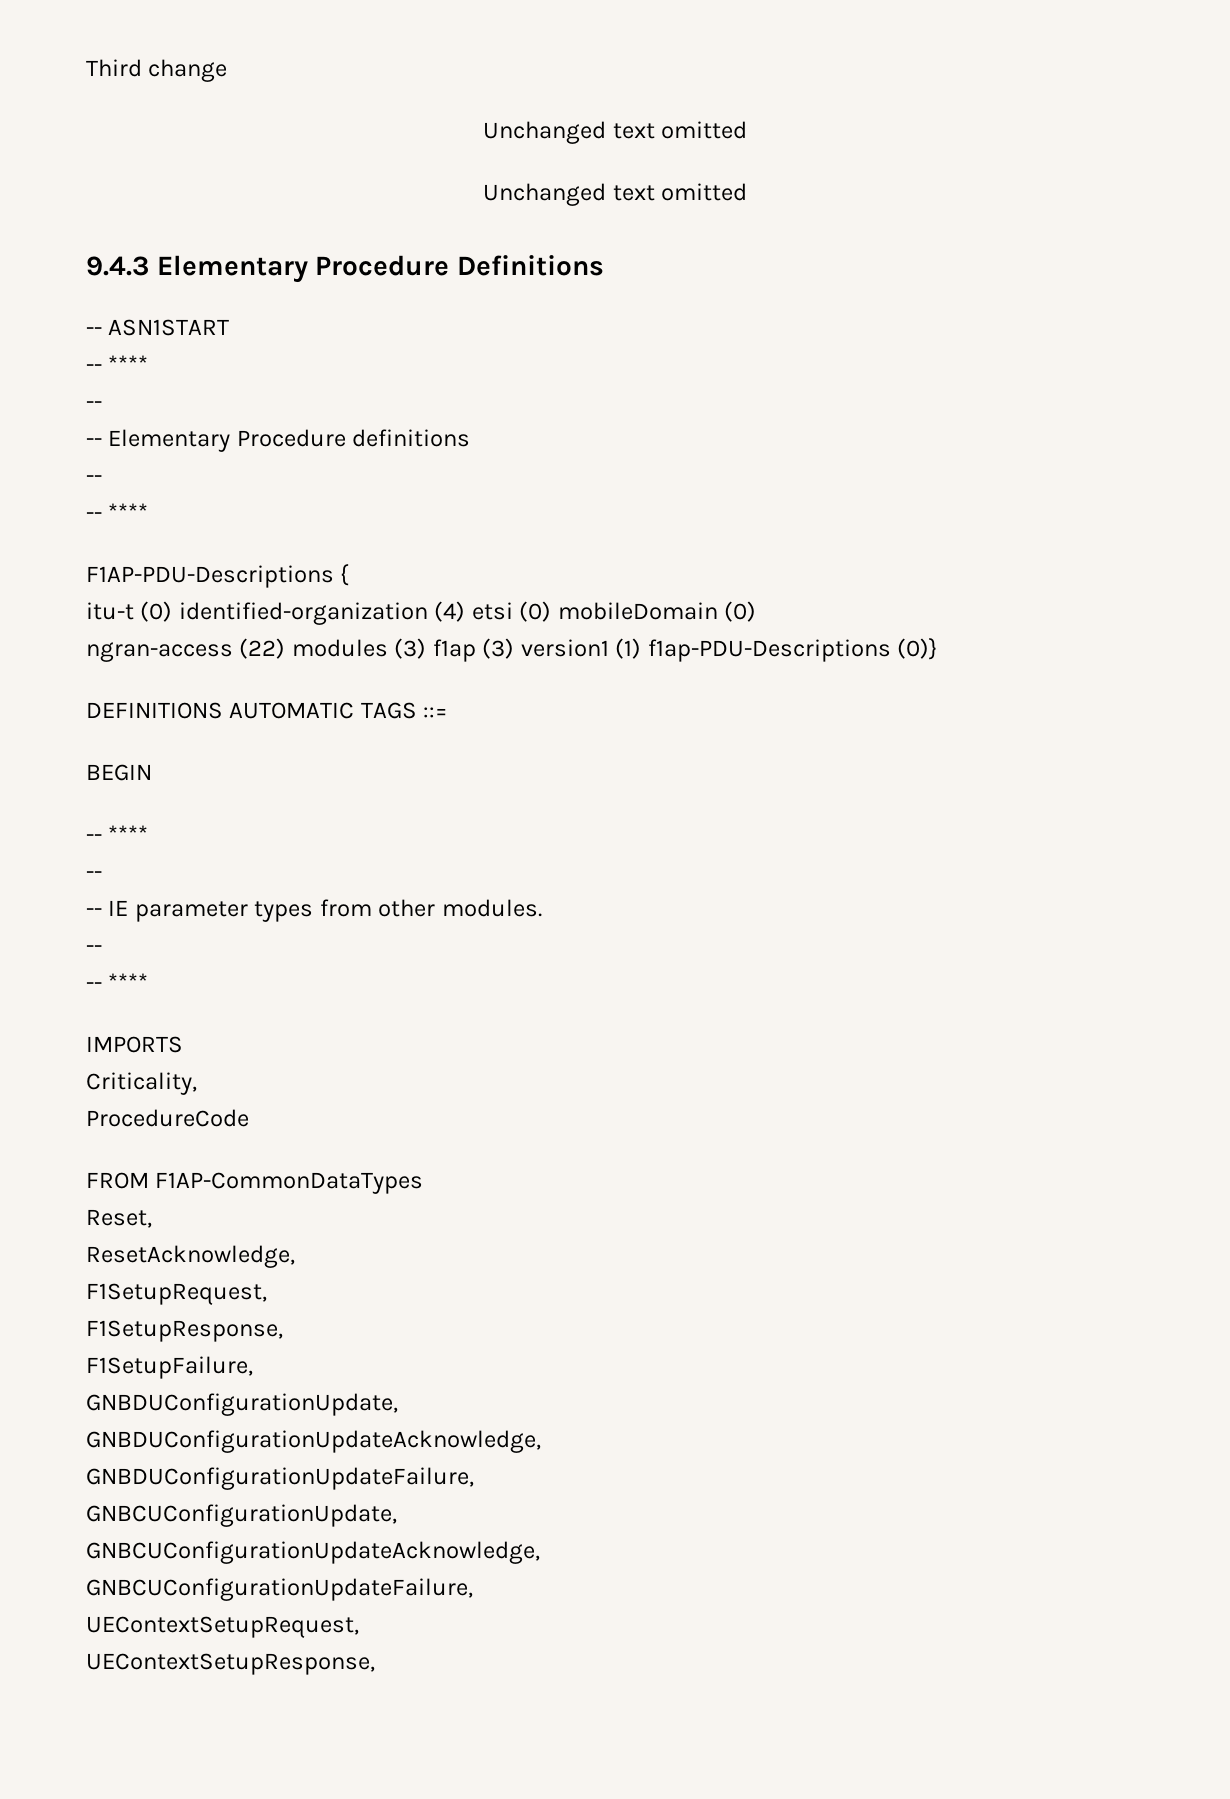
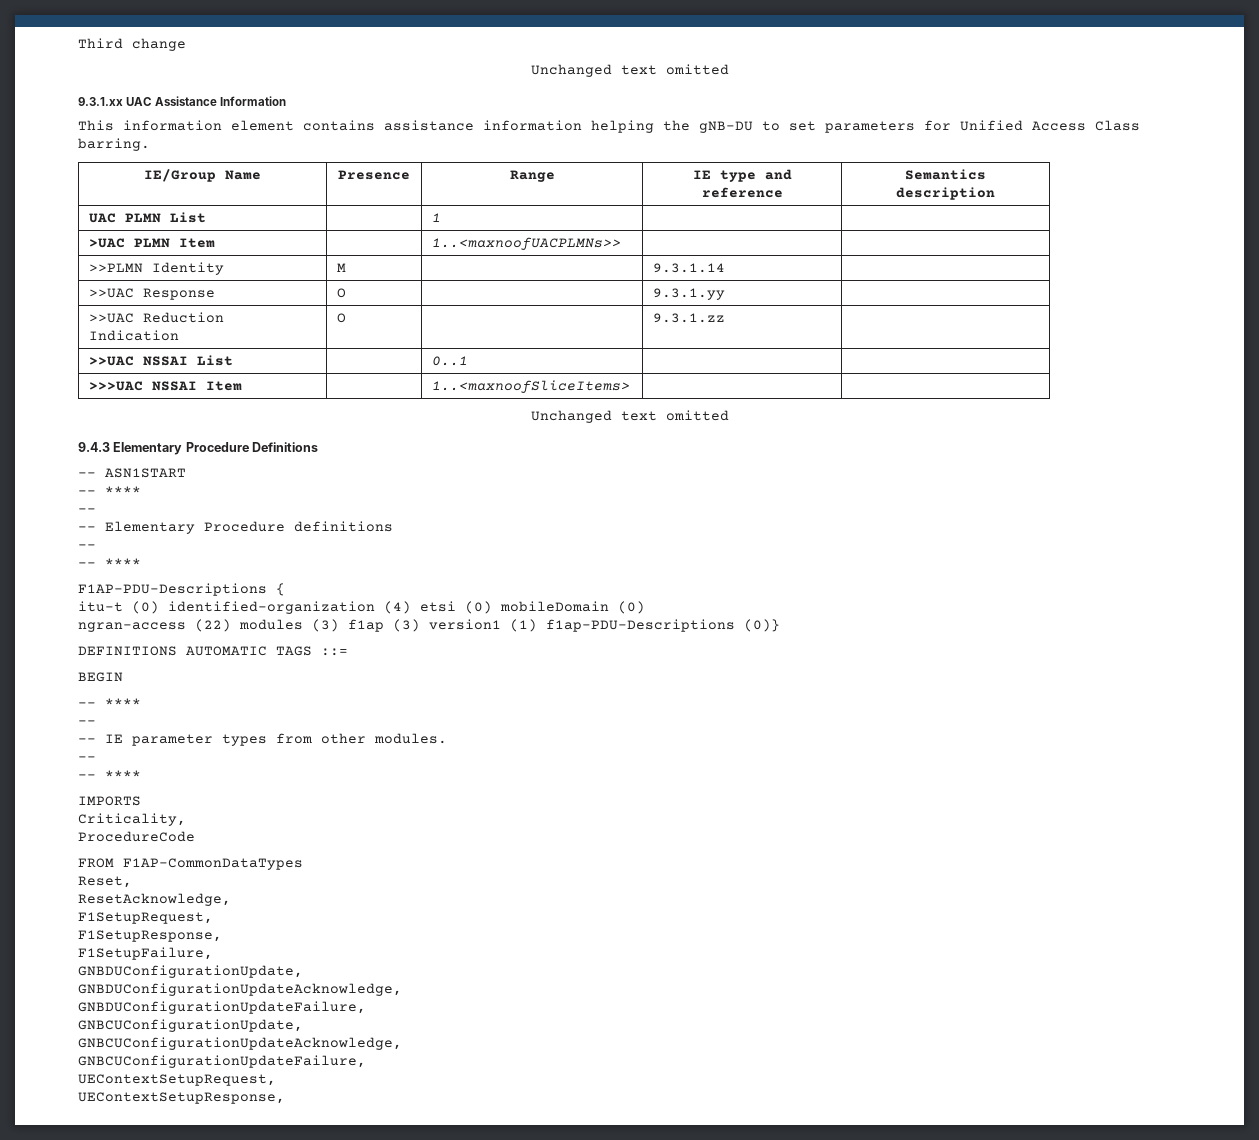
+ 9.3.1.xx UAC Assistance Information
+ This information element contains assistance information helping the gNB-DU to set parameters for Unified Access Class barring.
+ IE/Group Name | Presence | Range | IE type and reference | Semantics description
+ UAC PLMN List | | 1 | |
+ >UAC PLMN Item | | 1..<maxnoofUACPLMNs>> | |
+ >>PLMN Identity | M | | 9.3.1.14 |
+ >>UAC Response | O | | 9.3.1.yy |
+ >>UAC Reduction Indication | O | | 9.3.1.zz |
+ >>UAC NSSAI List | | 0..1 | |
+ >>>UAC NSSAI Item | | 1..<maxnoofSliceItems> | |

